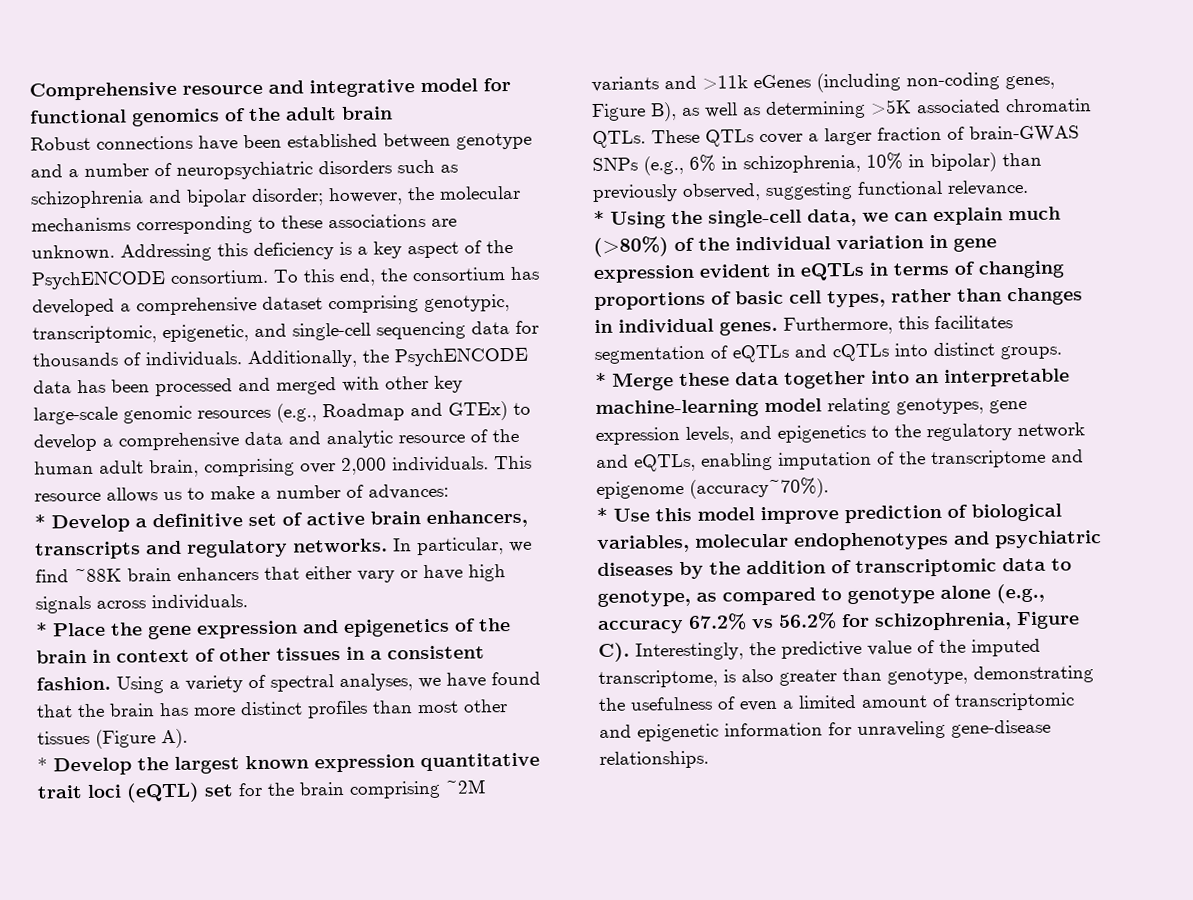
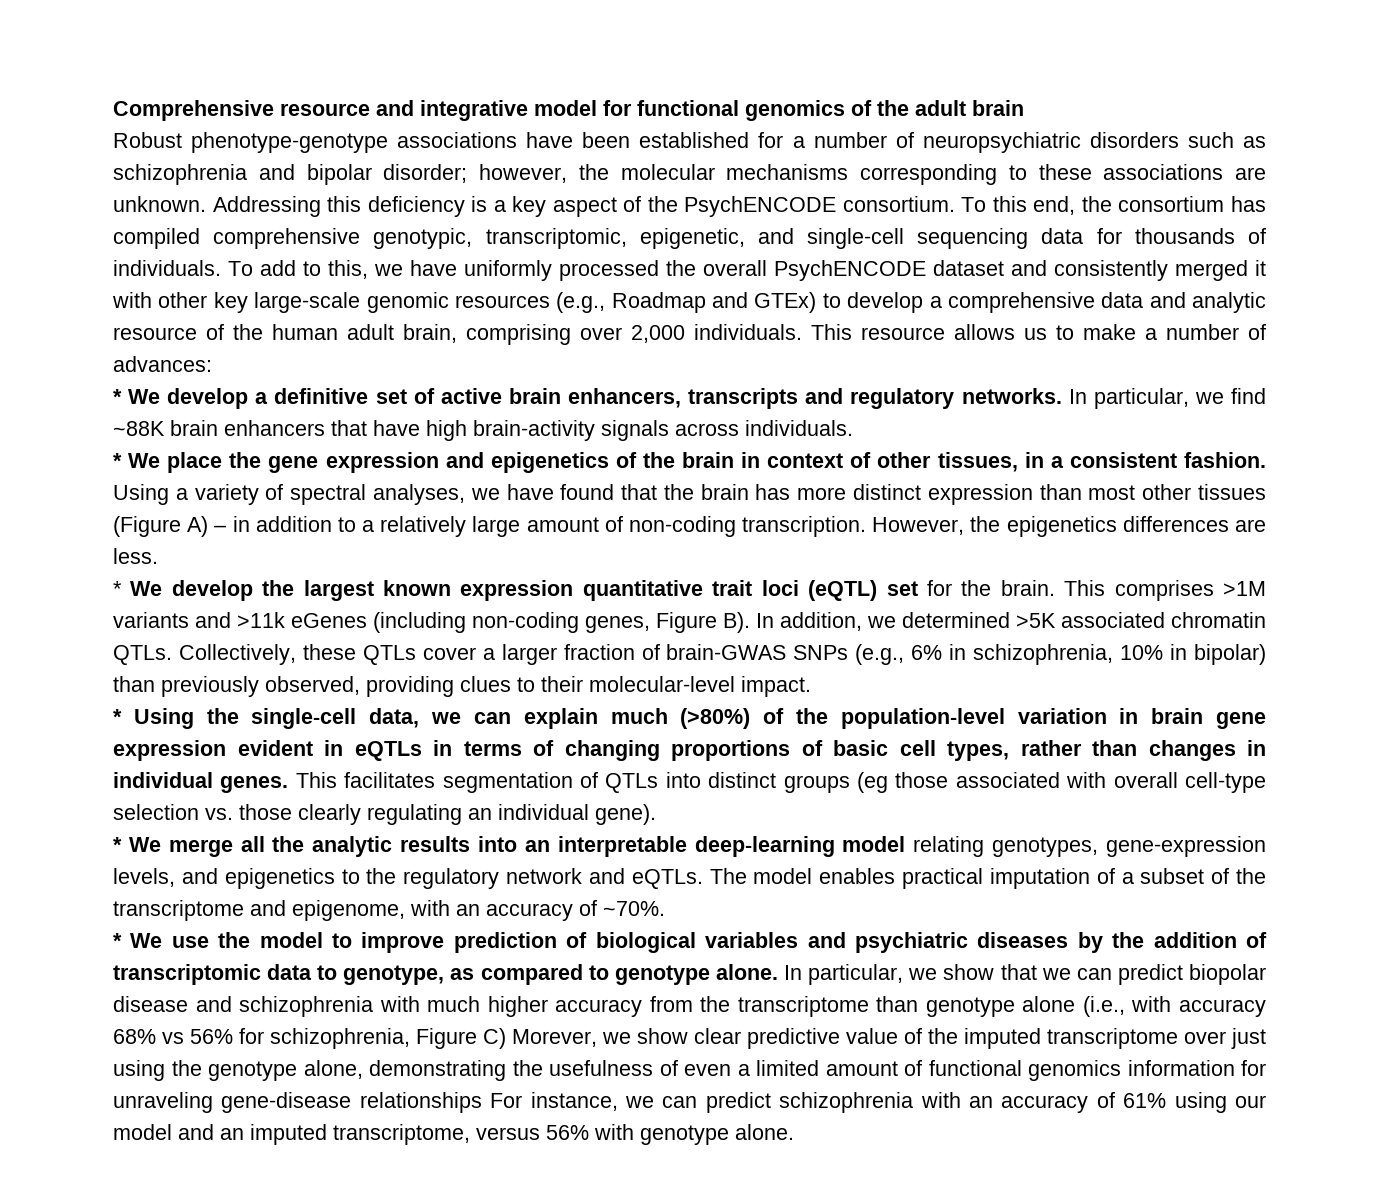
- Robust connections have been established between genotype and a number of neuropsychiatric disorders such as schizophrenia and bipolar disorder; however, the molecular mechanisms corresponding to these associations are unknown.
+ Robust phenotype-genotype associations have been established for a number of neuropsychiatric disorders such as schizophrenia and bipolar disorder; however, the molecular mechanisms corresponding to these associations are unknown.
- To this end, the consortium has developed a comprehensive dataset comprising genotypic, transcriptomic, epigenetic, and single-cell sequencing data for thousands of individuals.
+ To this end, the consortium has compiled comprehensive genotypic, transcriptomic, epigenetic, and single-cell sequencing data for thousands of individuals.
- Additionally, the PsychENCODE data has been processed and merged with other key large-scale genomic resources (e.g., Roadmap and GTEx) to develop a comprehensive data and analytic resource of the human adult brain, comprising over 2,000 individuals.
+ To add to this, we have uniformly processed the overall PsychENCODE dataset and consistently merged it with other key large-scale genomic resources (e.g., Roadmap and GTEx) to develop a comprehensive data and analytic resource of the human adult brain, comprising over 2,000 individuals.
- * Develop a definitive set of active brain enhancers, transcripts and regulatory networks.
+ * We develop a definitive set of active brain enhancers, transcripts and regulatory networks.
- In particular, we find ~88K brain enhancers that either vary or have high signals across individuals.
+ In particular, we find ~88K brain enhancers that have high brain-activity signals across individuals.
- * Place the gene expression and epigenetics of the brain in context of other tissues in a consistent fashion.
+ * We place the gene expression and epigenetics of the brain in context of other tissues, in a consistent fashion.
- Using a variety of spectral analyses, we have found that the brain has more distinct profiles than most other tissues (Figure A).
- * Develop the largest known expression quantitative trait loci (eQTL) set for the brain comprising ~2M variants and >11k eGenes (including non-coding genes, Figure B), as well as determining >5K associated chromatin QTLs.
+ Using a variety of spectral analyses, we have found that the brain has more distinct expression than most other tissues (Figure A) – in addition to a relatively large amount of non-coding transcription. However, the epigenetics differences are less.
+ * We develop the largest known expression quantitative trait loci (eQTL) set for the brain. This comprises >1M variants and >11k eGenes (including non-coding genes, Figure B). In addition, we determined >5K associated chromatin QTLs.
- These QTLs cover a larger fraction of brain-GWAS SNPs (e.g., 6% in schizophrenia, 10% in bipolar) than previously observed, suggesting functional relevance.
+ Collectively, these QTLs cover a larger fraction of brain-GWAS SNPs (e.g., 6% in schizophrenia, 10% in bipolar) than previously observed, providing clues to their molecular-level impact.
- * Using the single-cell data, we can explain much (>80%) of the individual variation in gene expression evident in eQTLs in terms of changing proportions of basic cell types, rather than changes in individual genes.
+ * Using the single-cell data, we can explain much (>80%) of the population-level variation in brain gene expression evident in eQTLs in terms of changing proportions of basic cell types, rather than changes in individual genes.
- Furthermore, this facilitates segmentation of eQTLs and cQTLs into distinct groups.
- * Merge these data together into an interpretable machine-learning model relating genotypes, gene expression levels, and epigenetics to the regulatory network and eQTLs, enabling imputation of the transcriptome and epigenome (accuracy~70%).
- * Use this model improve prediction of biological variables, molecular endophenotypes and psychiatric diseases by the addition of transcriptomic data to genotype, as compared to genotype alone (e.g., accuracy 67.2% vs 56.2% for schizophrenia, Figure C). Interestingly, the predictive value of the imputed transcriptome, is also greater than genotype, demonstrating the usefulness of even a limited amount of transcriptomic and epigenetic information for unraveling gene-disease relationships.
+ This facilitates segmentation of QTLs into distinct groups (eg those associated with overall cell-type selection vs. those clearly regulating an individual gene).
+ * We merge all the analytic results into an interpretable deep-learning model relating genotypes, gene-expression levels, and epigenetics to the regulatory network and eQTLs. The model enables practical imputation of a subset of the transcriptome and epigenome, with an accuracy of ~70%.
+ * We use the model to improve prediction of biological variables and psychiatric diseases by the addition of transcriptomic data to genotype, as compared to genotype alone. In particular, we show that we can predict biopolar disease and schizophrenia with much higher accuracy from the transcriptome than genotype alone (i.e., with accuracy 68% vs 56% for schizophrenia, Figure C) Morever, we show clear predictive value of the imputed transcriptome over just using the genotype alone, demonstrating the usefulness of even a limited amount of functional genomics information for unraveling gene-disease relationships For instance, we can predict schizophrenia with an accuracy of 61% using our model and an imputed transcriptome, versus 56% with genotype alone.

